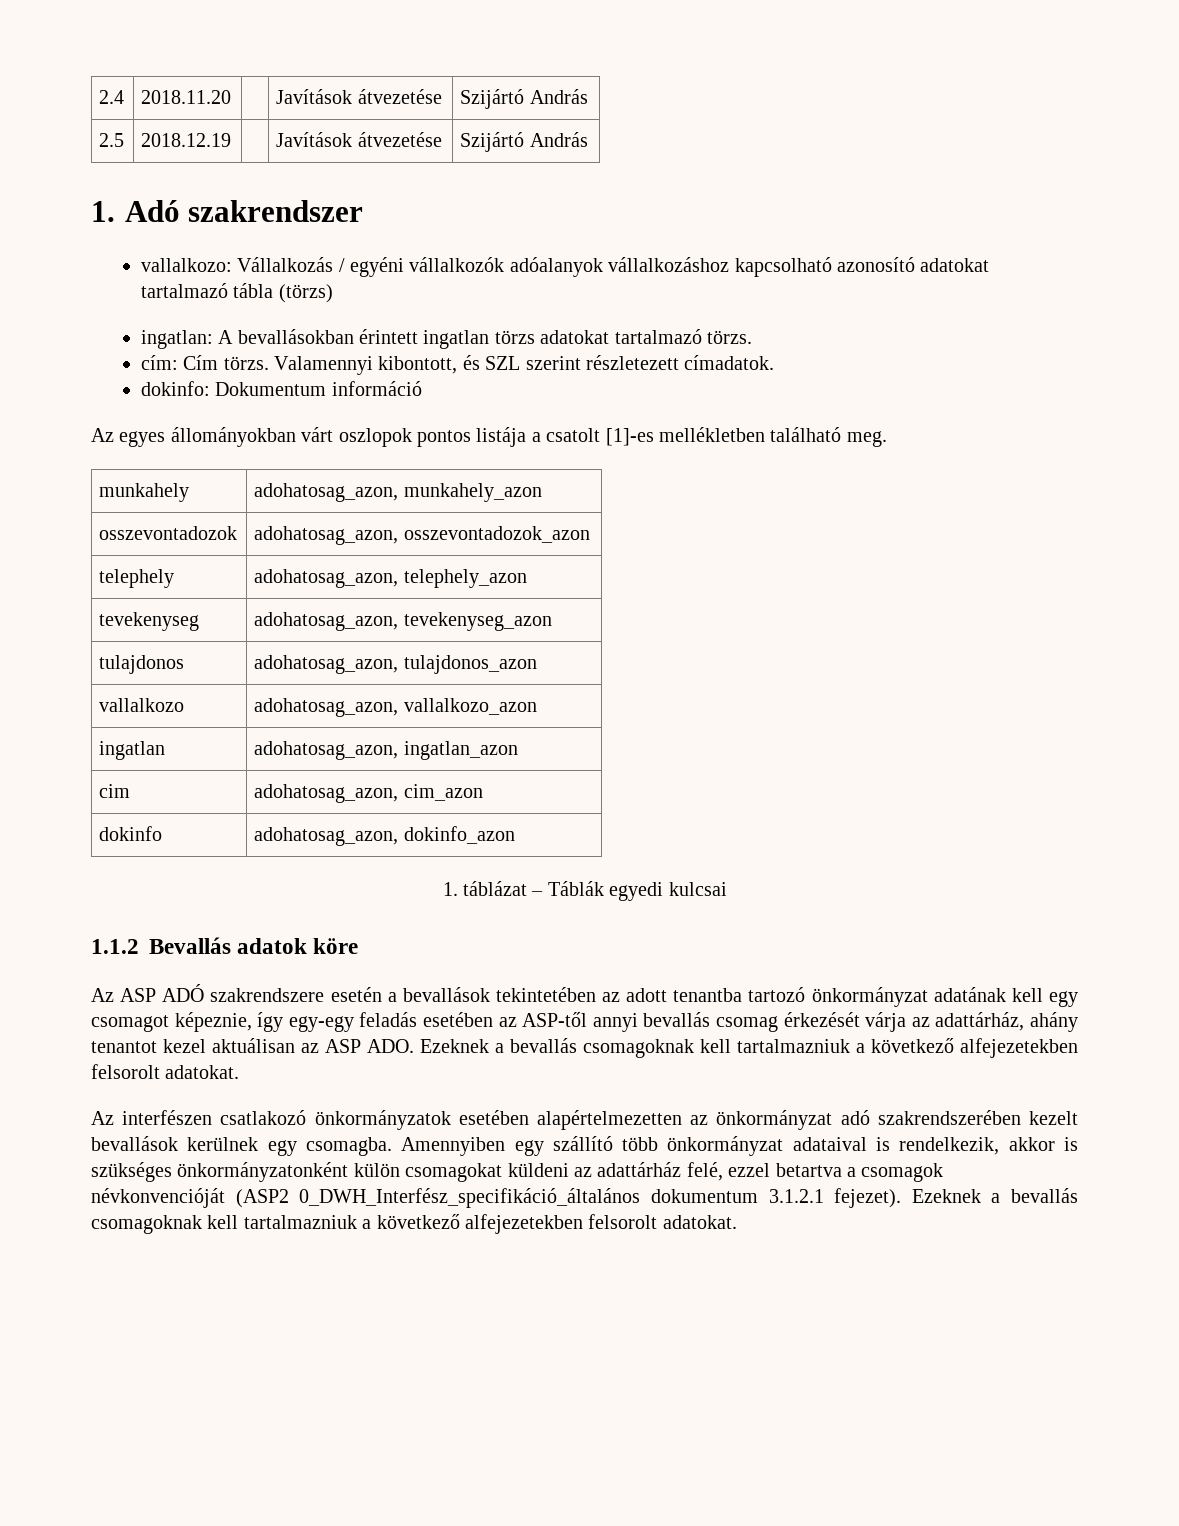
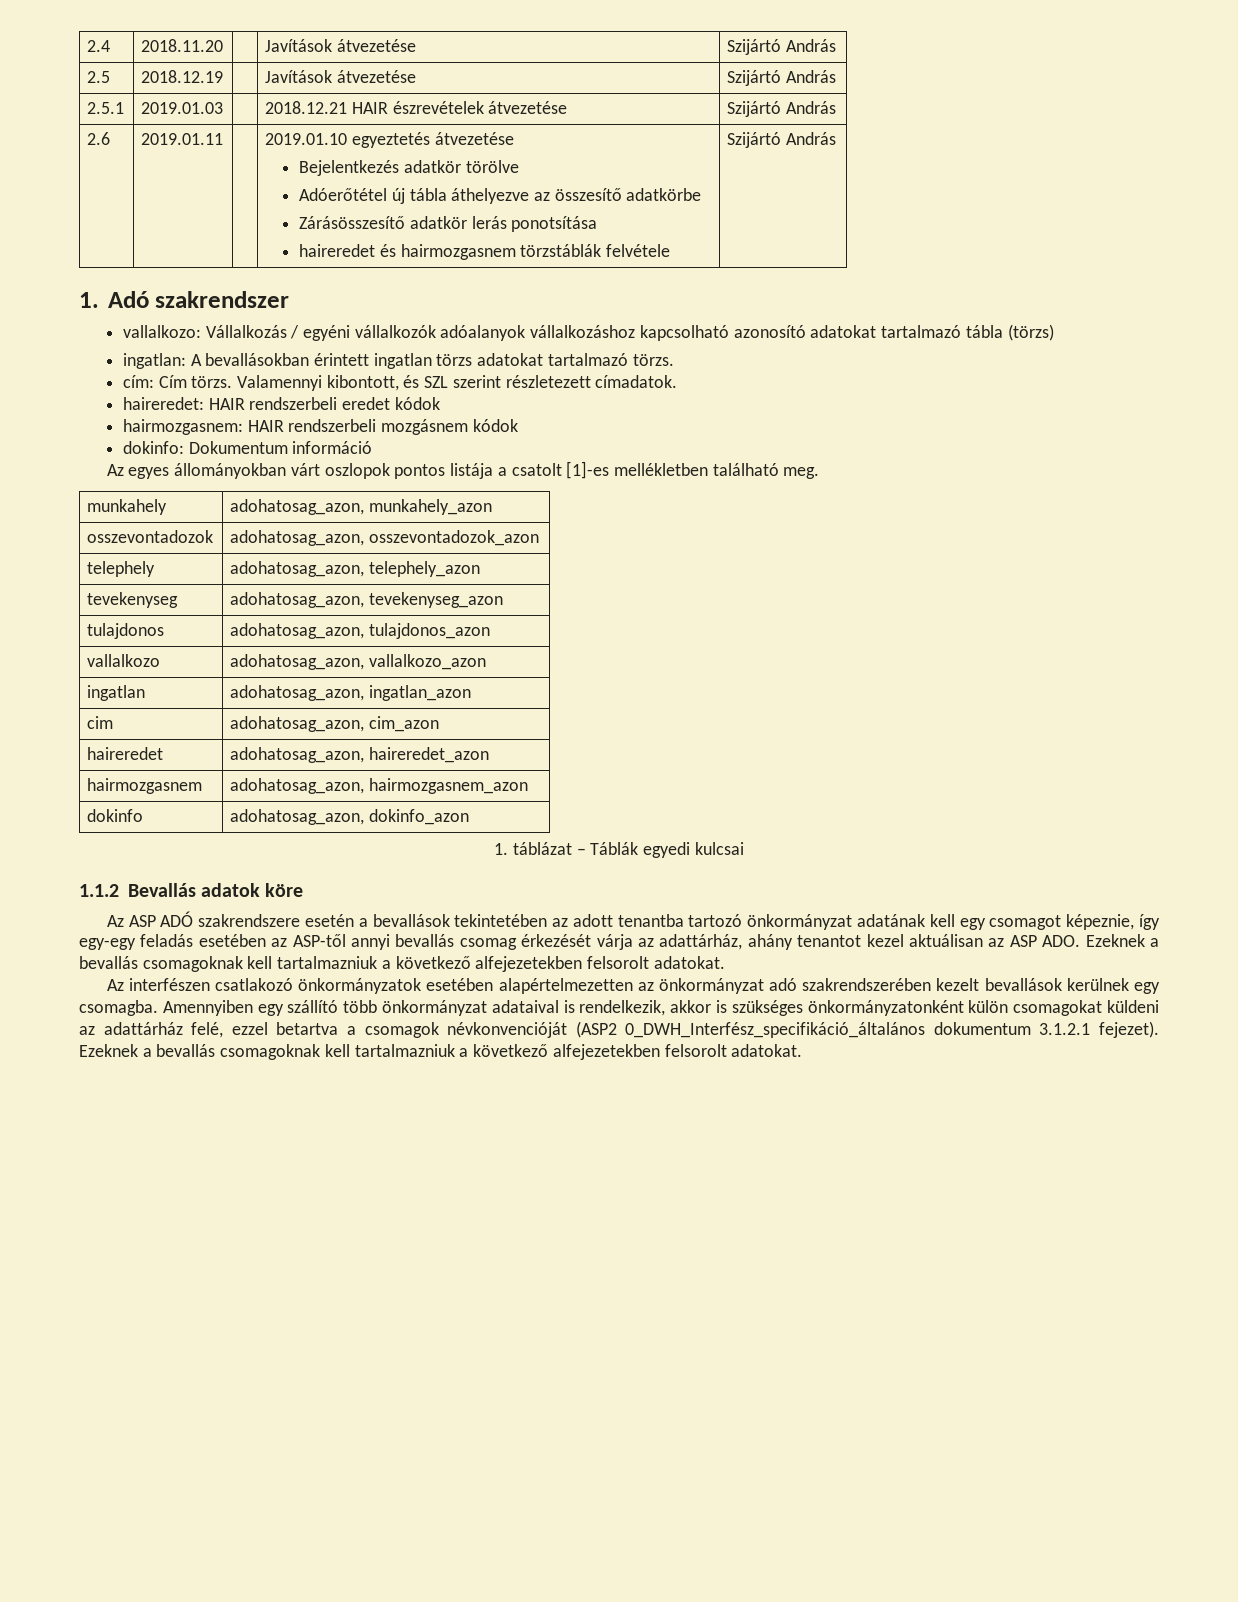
+ 2.5.1 | 2019.01.03 | | 2018.12.21 HAIR észrevételek átvezetése | Szijártó András
+ 2.6 | 2019.01.11 | | 2019.01.10 egyeztetés átvezetése
+ Bejelentkezés adatkör törölve
+ Adóerőtétel új tábla áthelyezve az összesítő adatkörbe
+ Zárásösszesítő adatkör lerás ponotsítása
+ haireredet és hairmozgasnem törzstáblák felvétele | Szijártó András
+ haireredet: HAIR rendszerbeli eredet kódok
+ hairmozgasnem: HAIR rendszerbeli mozgásnem kódok
+ haireredet | adohatosag_azon, haireredet_azon
+ hairmozgasnem | adohatosag_azon, hairmozgasnem_azon

